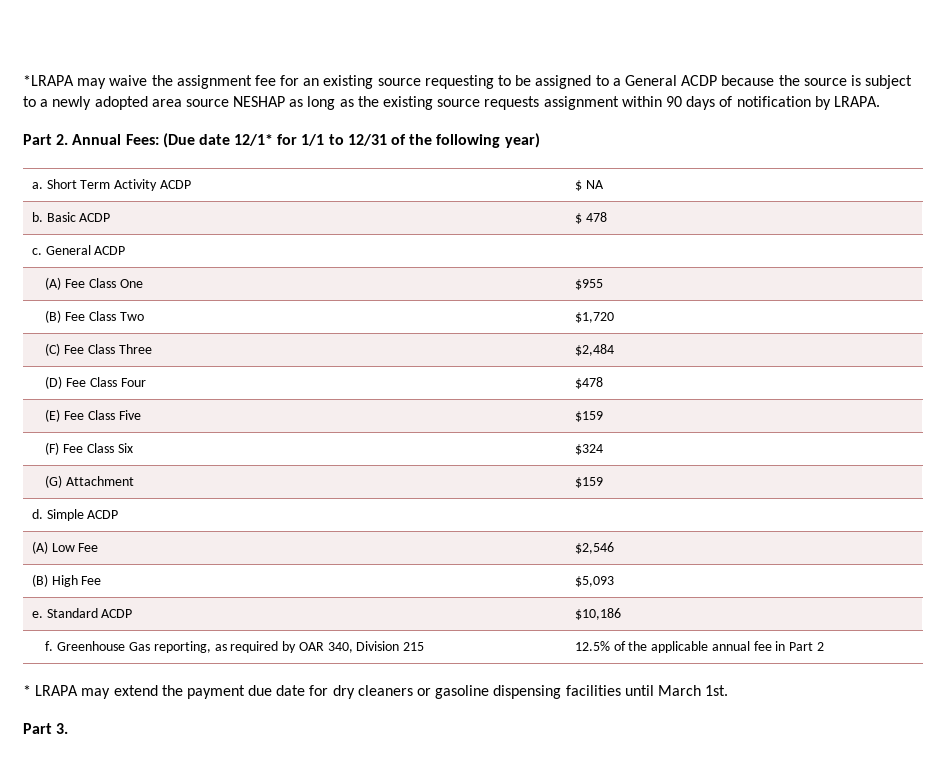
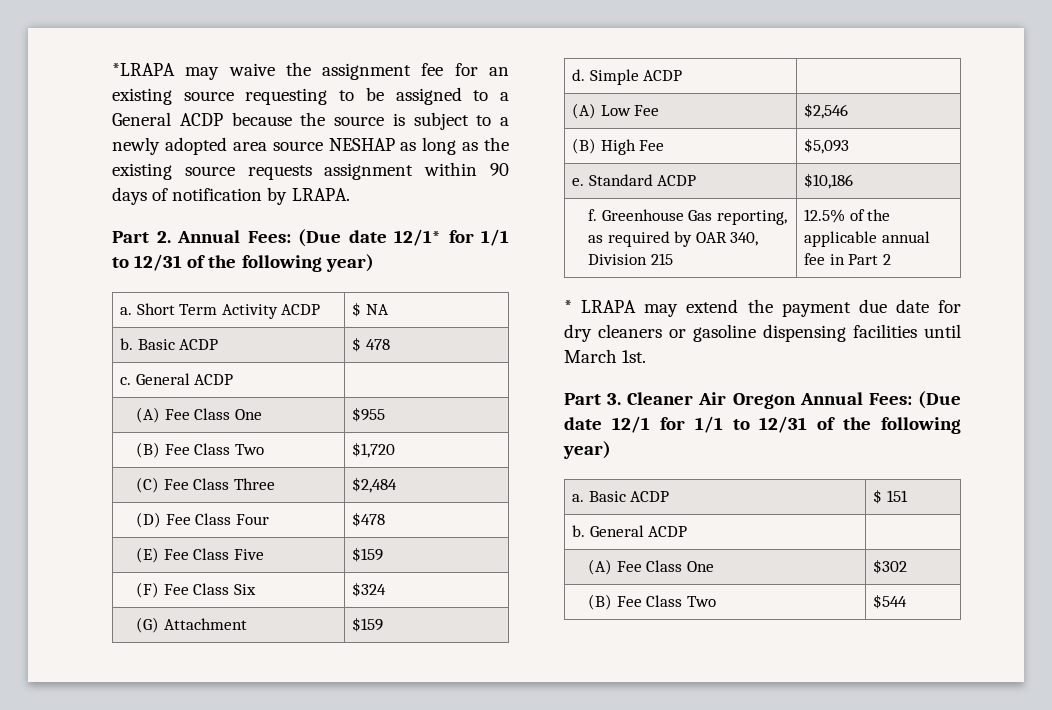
- Part 3.
+ Part 3. Cleaner Air Oregon Annual Fees: (Due date 12/1 for 1/1 to 12/31 of the following year)
+ a. Basic ACDP | $ 151
+ b. General ACDP |
+ (A) Fee Class One | $302
+ (B) Fee Class Two | $544

